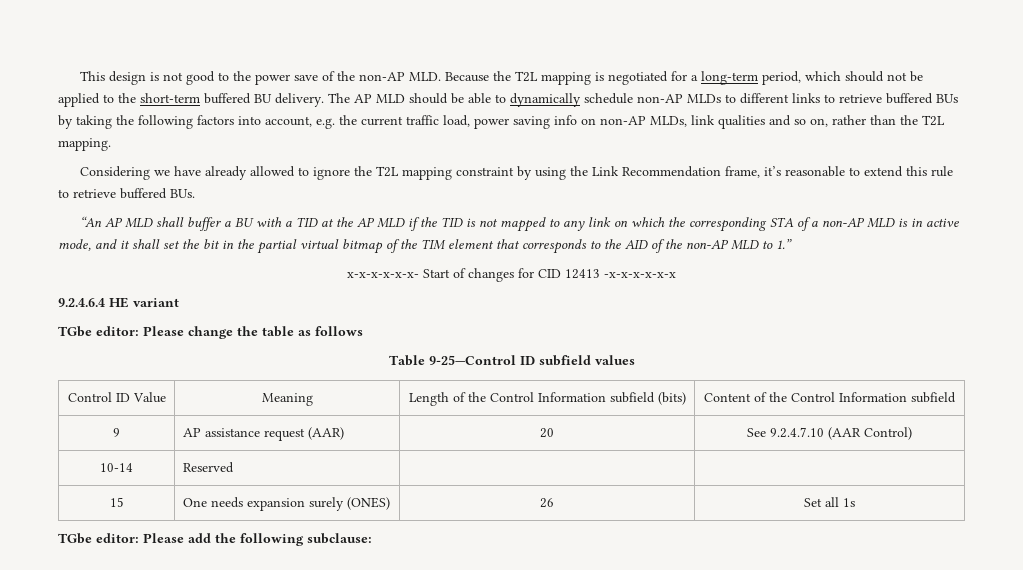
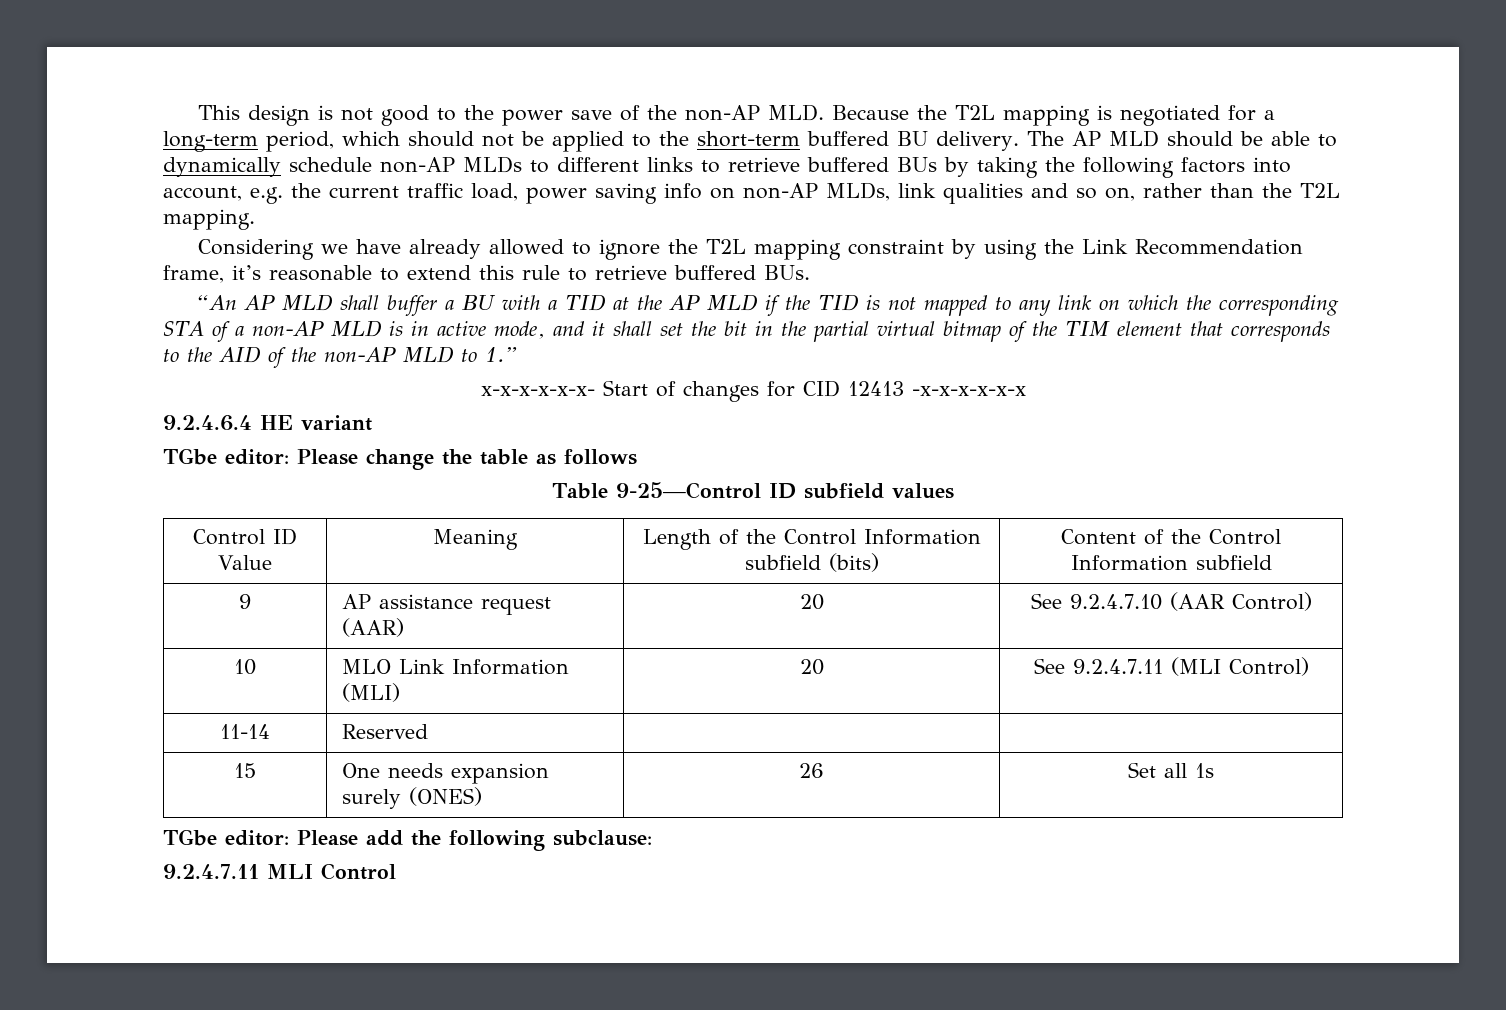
- 10-14 | Reserved | |
+ 10 | MLO Link Information (MLI) | 20 | See 9.2.4.7.11 (MLI Control)
+ 11-14 | Reserved | |
+ 9.2.4.7.11 MLI Control

